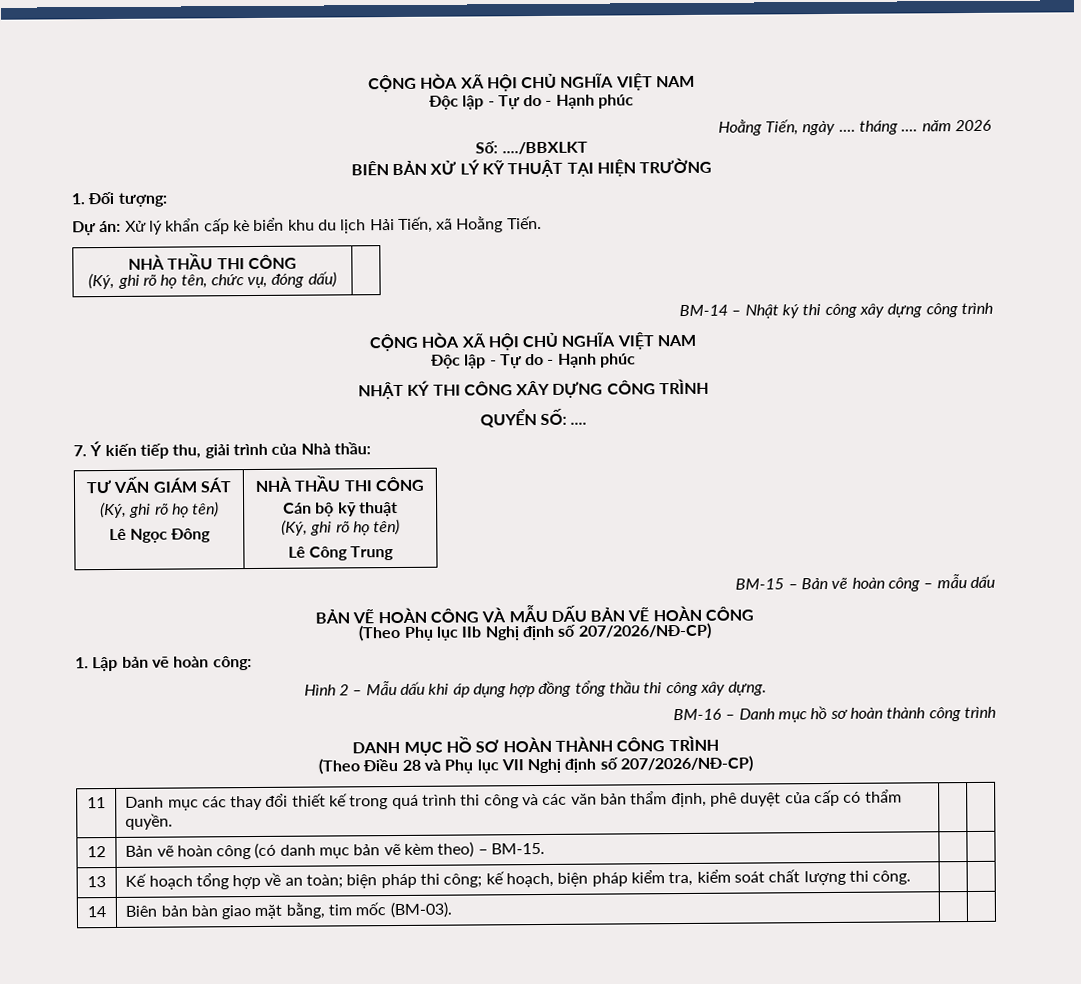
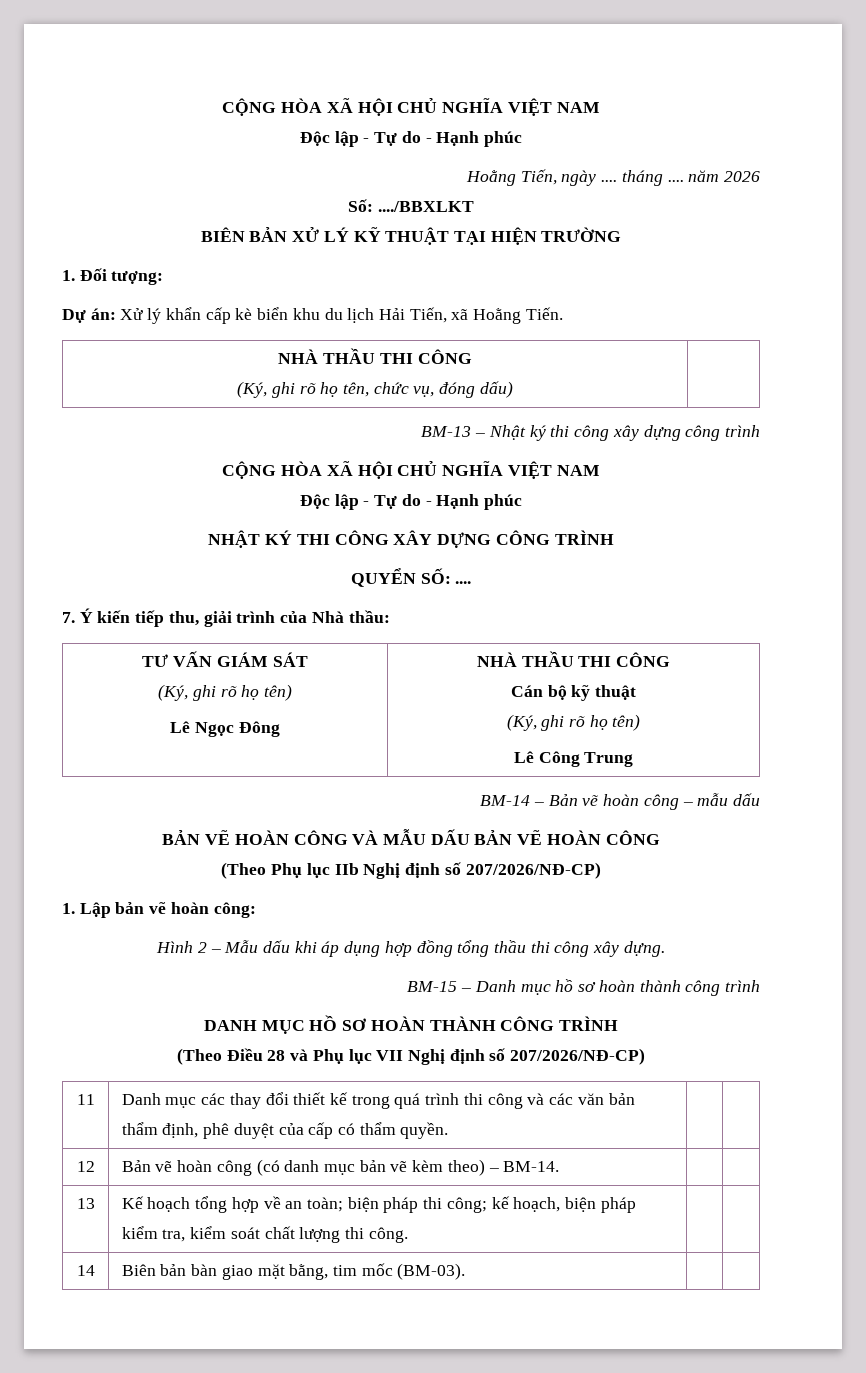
- BM-14 – Nhật ký thi công xây dựng công trình
+ BM-13 – Nhật ký thi công xây dựng công trình
- BM-15 – Bản vẽ hoàn công – mẫu dấu
+ BM-14 – Bản vẽ hoàn công – mẫu dấu
- BM-16 – Danh mục hồ sơ hoàn thành công trình
+ BM-15 – Danh mục hồ sơ hoàn thành công trình
- 12 | Bản vẽ hoàn công (có danh mục bản vẽ kèm theo) – BM-15. | |
+ 12 | Bản vẽ hoàn công (có danh mục bản vẽ kèm theo) – BM-14. | |

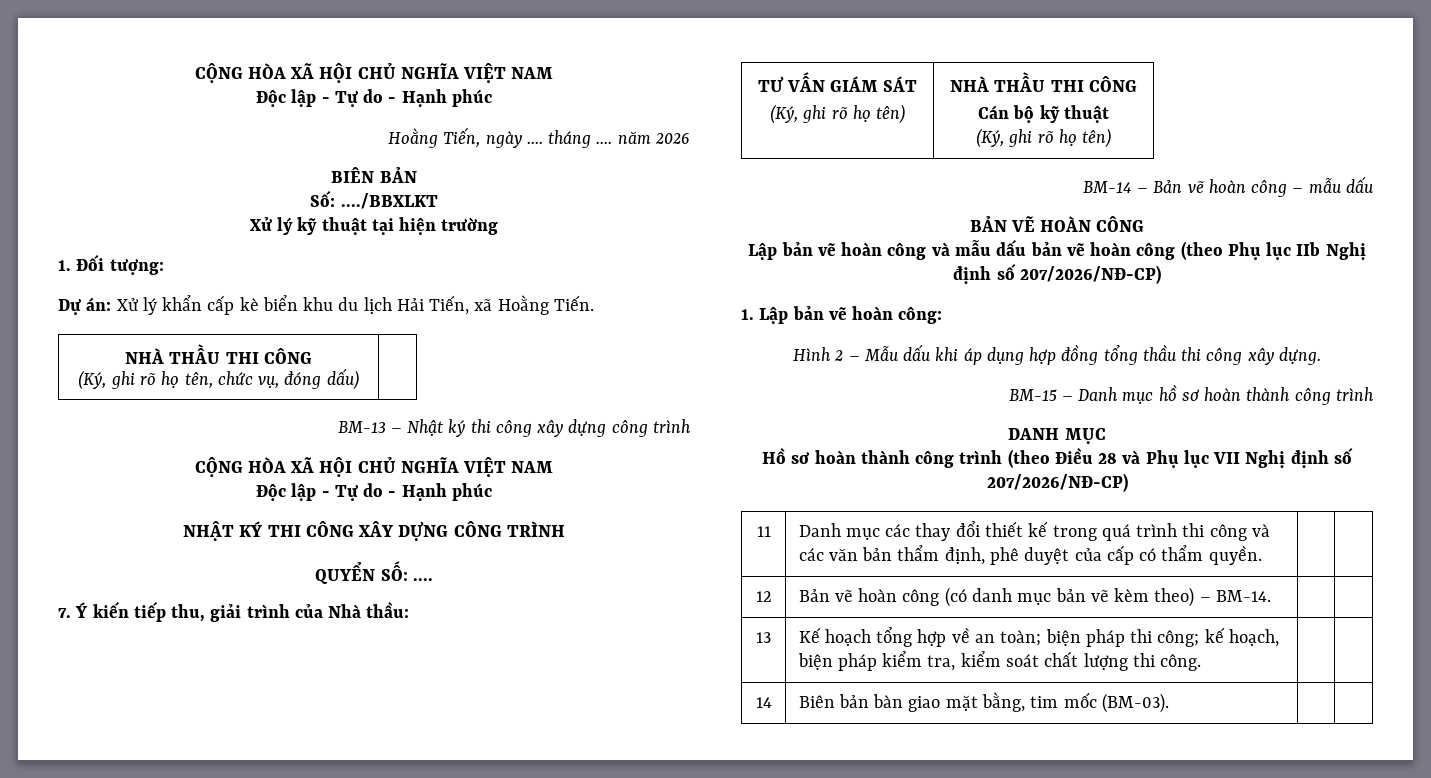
+ BIÊN BẢN
- BIÊN BẢN XỬ LÝ KỸ THUẬT TẠI HIỆN TRƯỜNG
+ Xử lý kỹ thuật tại hiện trường
  TƯ VẤN GIÁM SÁT
- (Ký, ghi rõ họ tên)
- Lê Ngọc Đông | NHÀ THẦU THI CÔNG
+ (Ký, ghi rõ họ tên) | NHÀ THẦU THI CÔNG
  Cán bộ kỹ thuật
  (Ký, ghi rõ họ tên)
- Lê Công Trung
- BẢN VẼ HOÀN CÔNG VÀ MẪU DẤU BẢN VẼ HOÀN CÔNG
- (Theo Phụ lục IIb Nghị định số 207/2026/NĐ-CP)
+ BẢN VẼ HOÀN CÔNG
+ Lập bản vẽ hoàn công và mẫu dấu bản vẽ hoàn công (theo Phụ lục IIb Nghị định số 207/2026/NĐ-CP)
- DANH MỤC HỒ SƠ HOÀN THÀNH CÔNG TRÌNH
- (Theo Điều 28 và Phụ lục VII Nghị định số 207/2026/NĐ-CP)
+ DANH MỤC
+ Hồ sơ hoàn thành công trình (theo Điều 28 và Phụ lục VII Nghị định số 207/2026/NĐ-CP)

